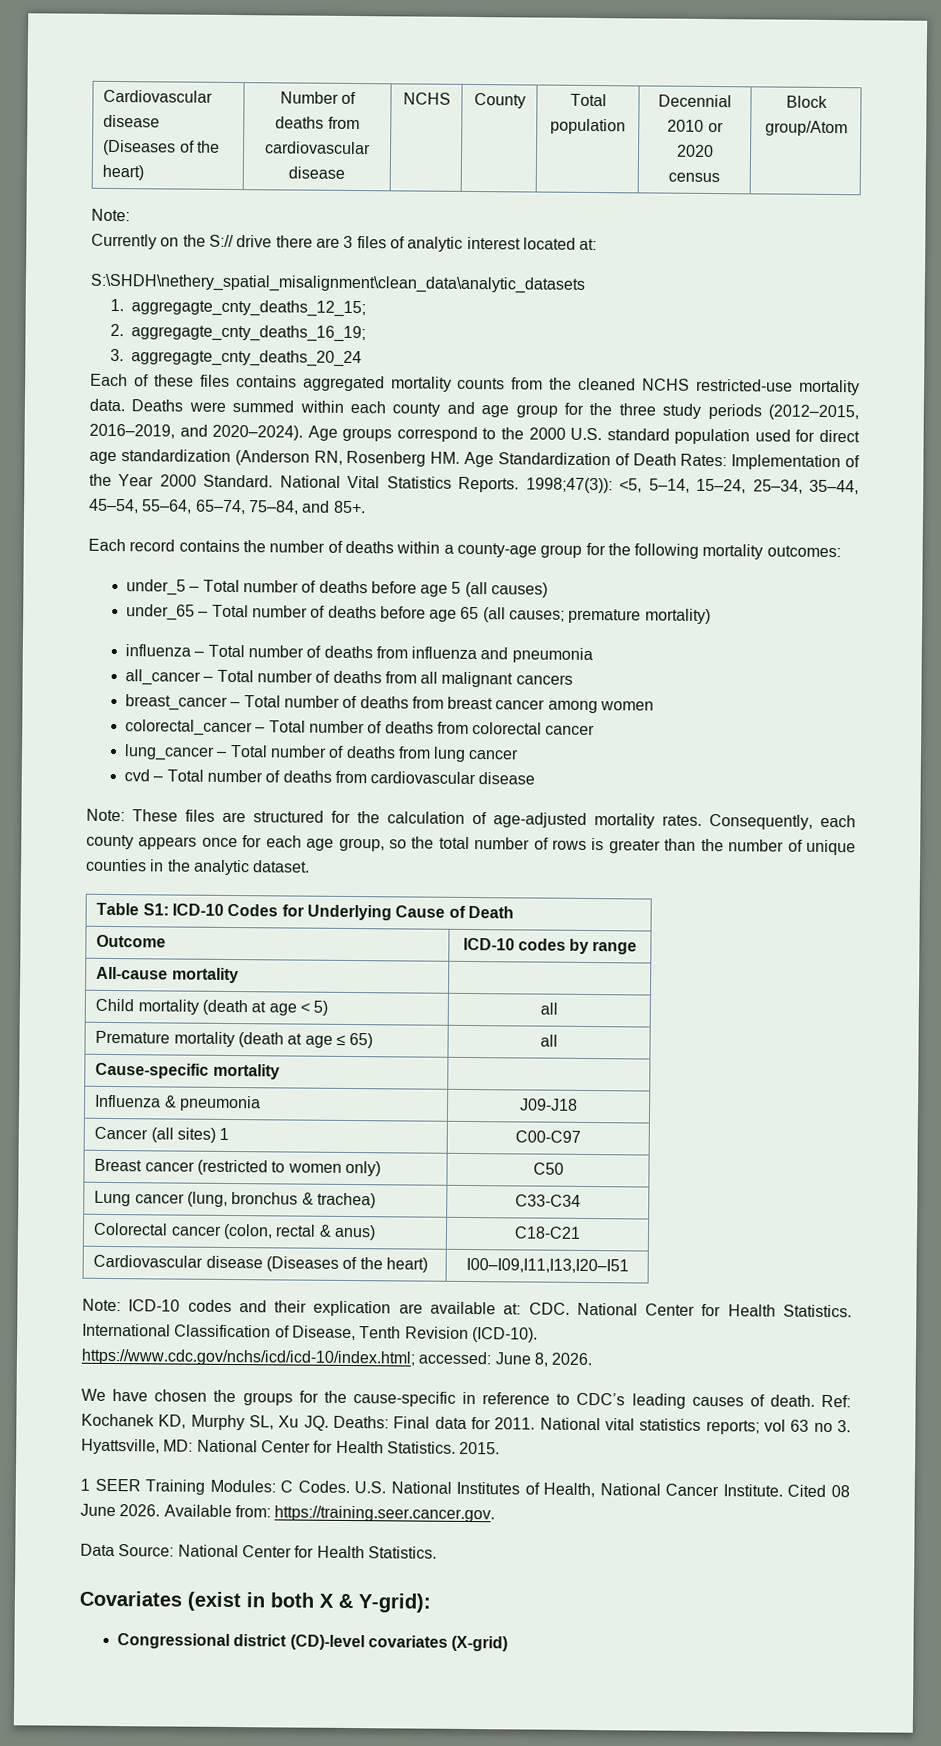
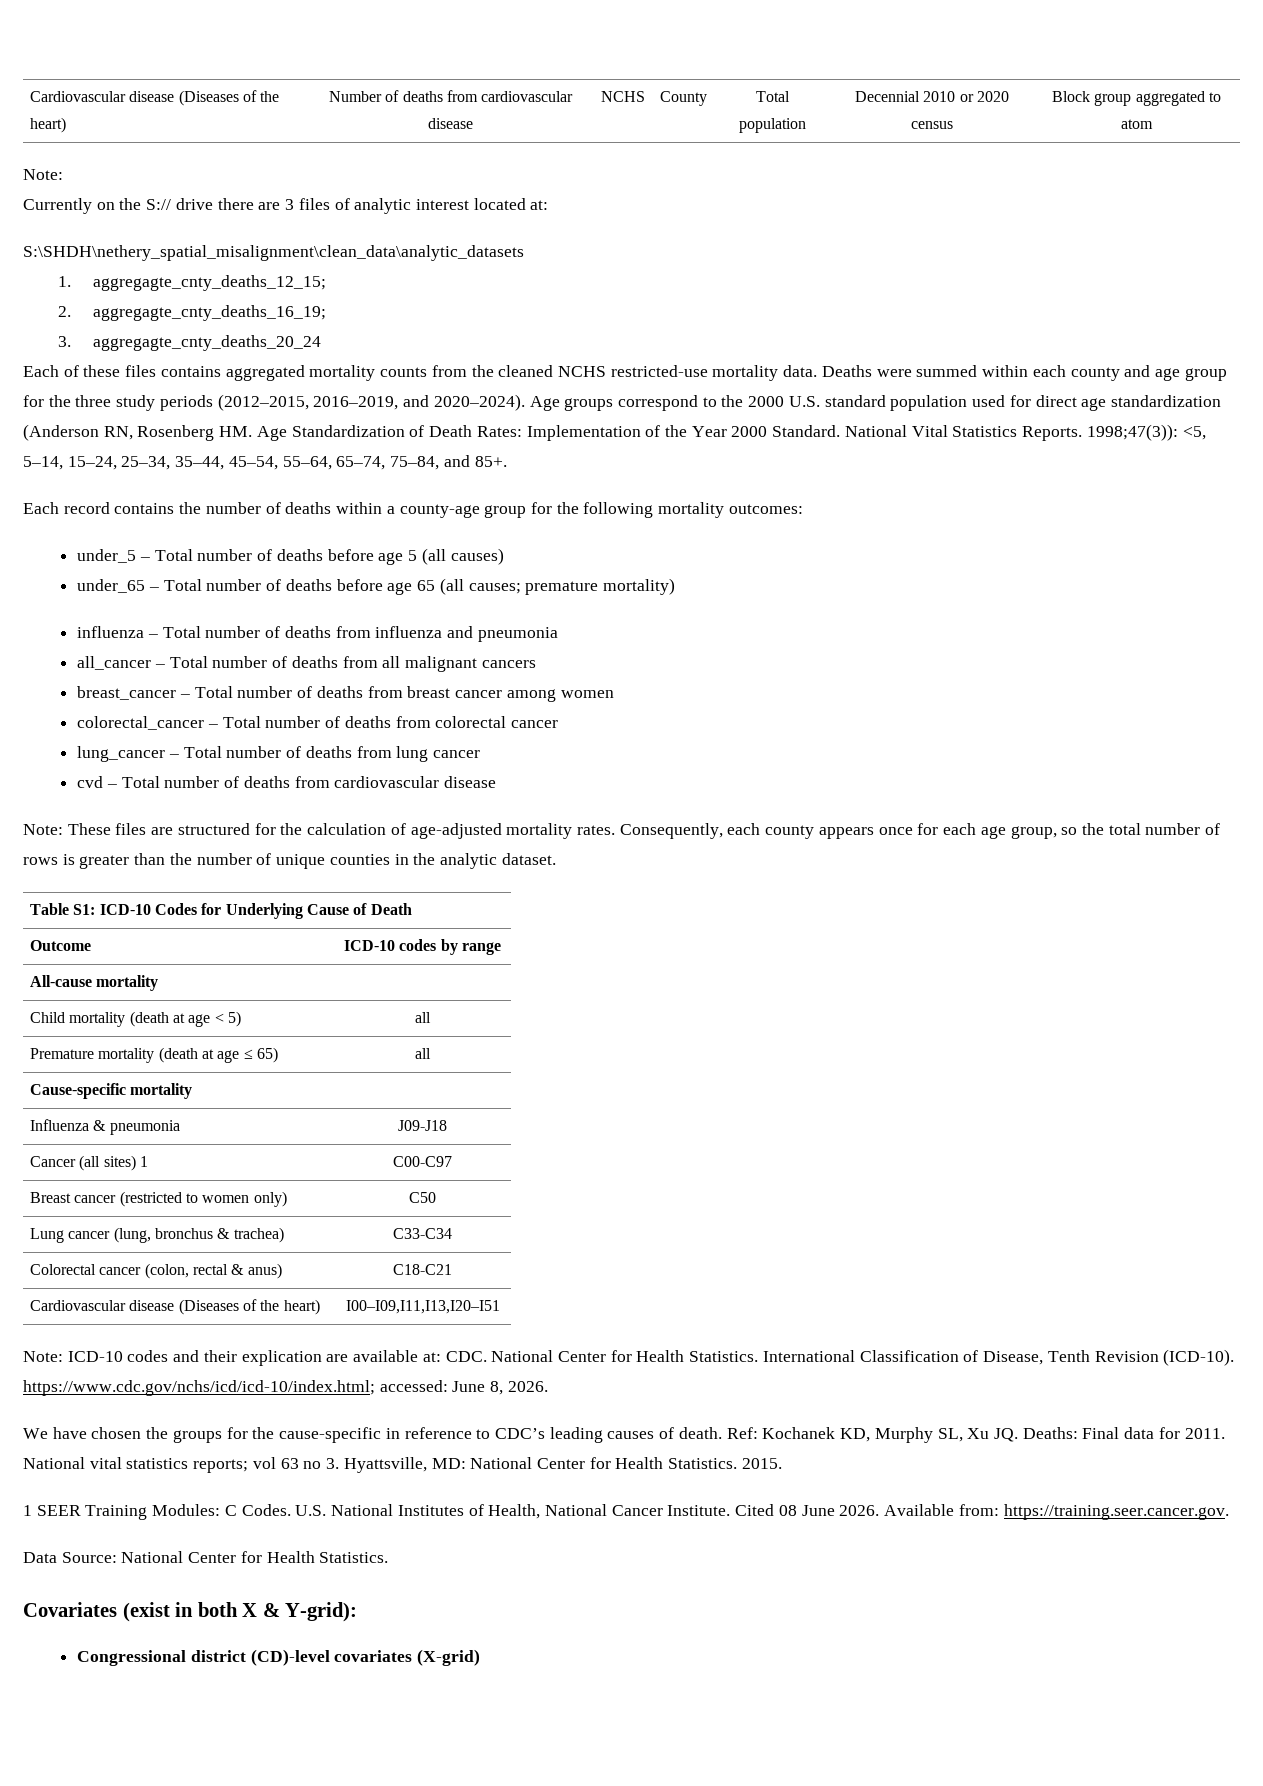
- Cardiovascular disease (Diseases of the heart) | Number of deaths from cardiovascular disease | NCHS | County | Total population | Decennial 2010 or 2020 census | Block group/Atom
+ Cardiovascular disease (Diseases of the heart) | Number of deaths from cardiovascular disease | NCHS | County | Total population | Decennial 2010 or 2020 census | Block group aggregated to atom

